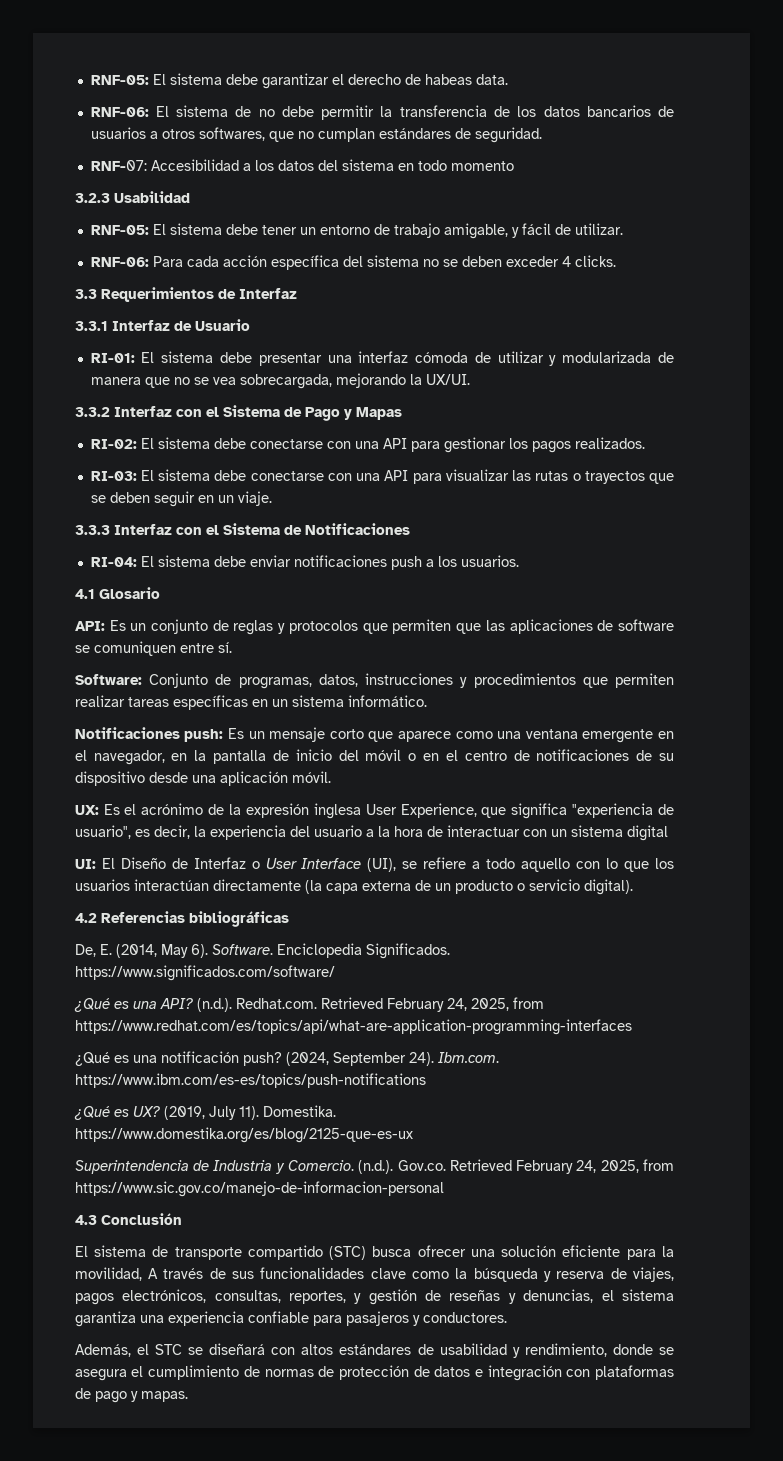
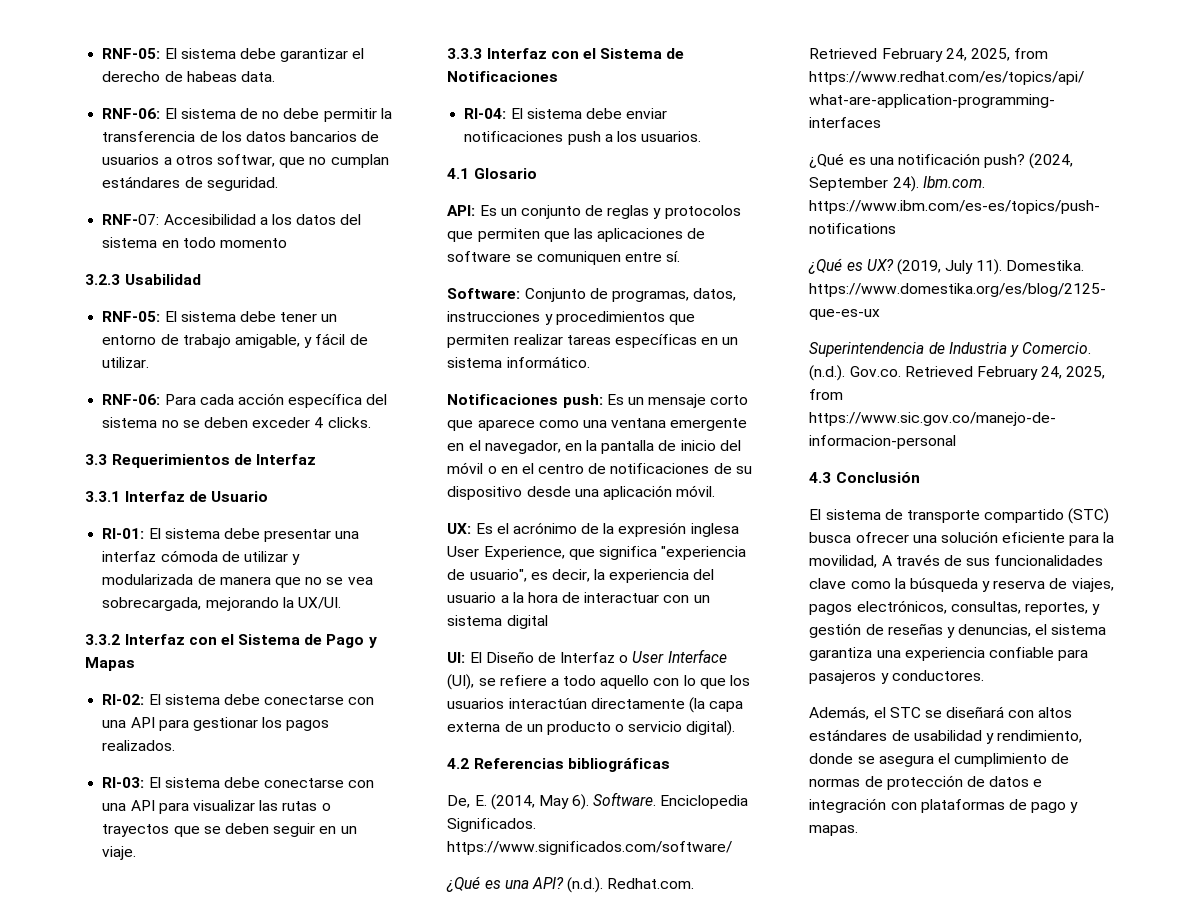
- RNF-06: El sistema de no debe permitir la transferencia de los datos bancarios de usuarios a otros softwares, que no cumplan estándares de seguridad.
+ RNF-06: El sistema de no debe permitir la transferencia de los datos bancarios de usuarios a otros softwar, que no cumplan estándares de seguridad.

